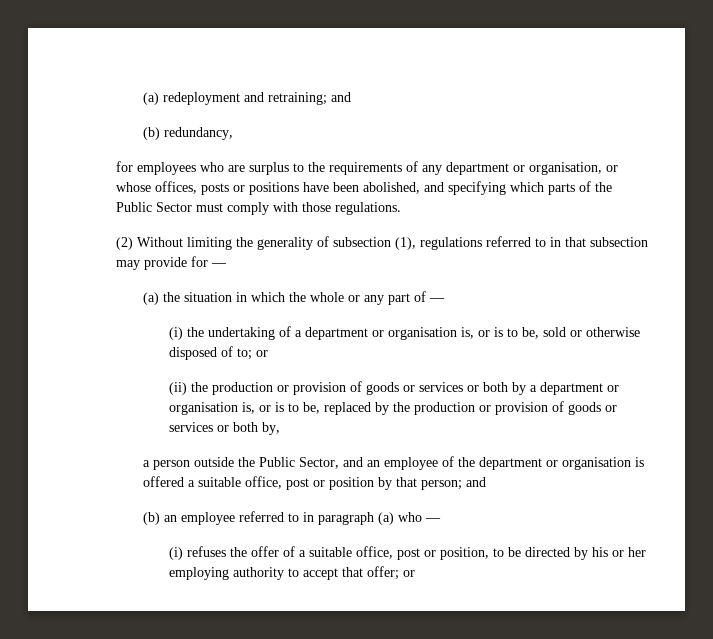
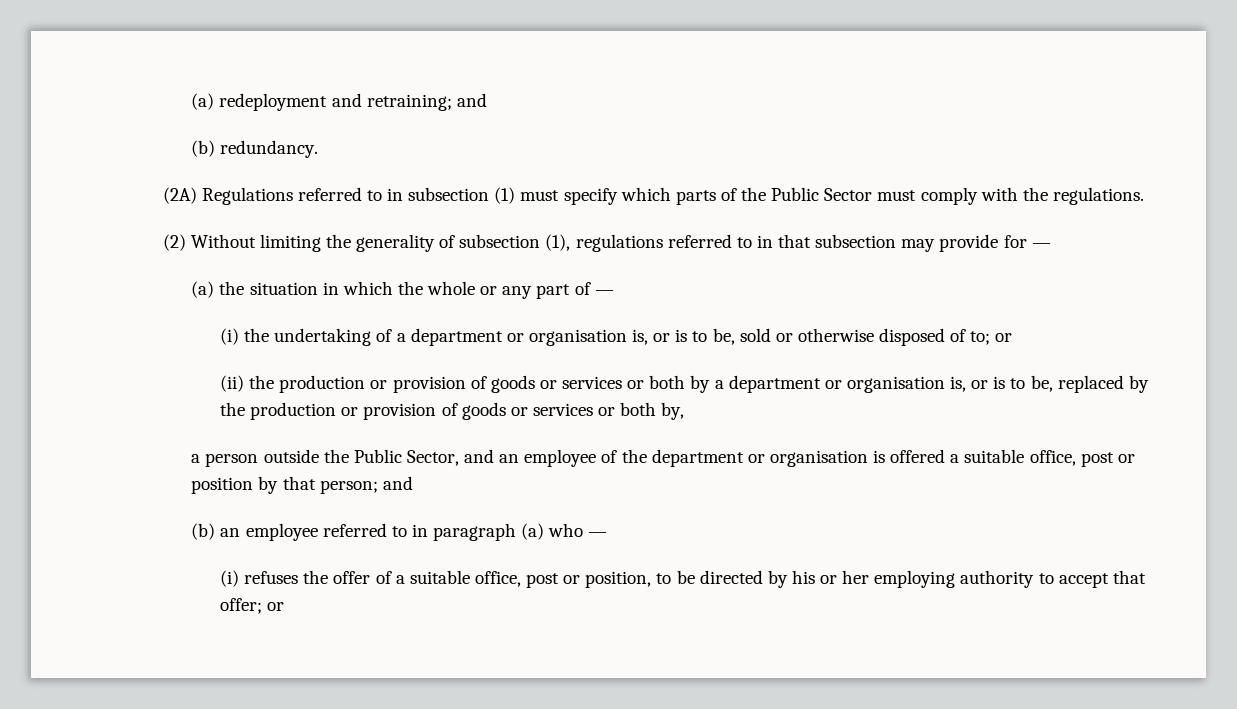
- (b) redundancy,
- for employees who are surplus to the requirements of any department or organisation, or whose offices, posts or positions have been abolished, and specifying which parts of the Public Sector must comply with those regulations.
+ (b) redundancy.
+ (2A) Regulations referred to in subsection (1) must specify which parts of the Public Sector must comply with the regulations.

